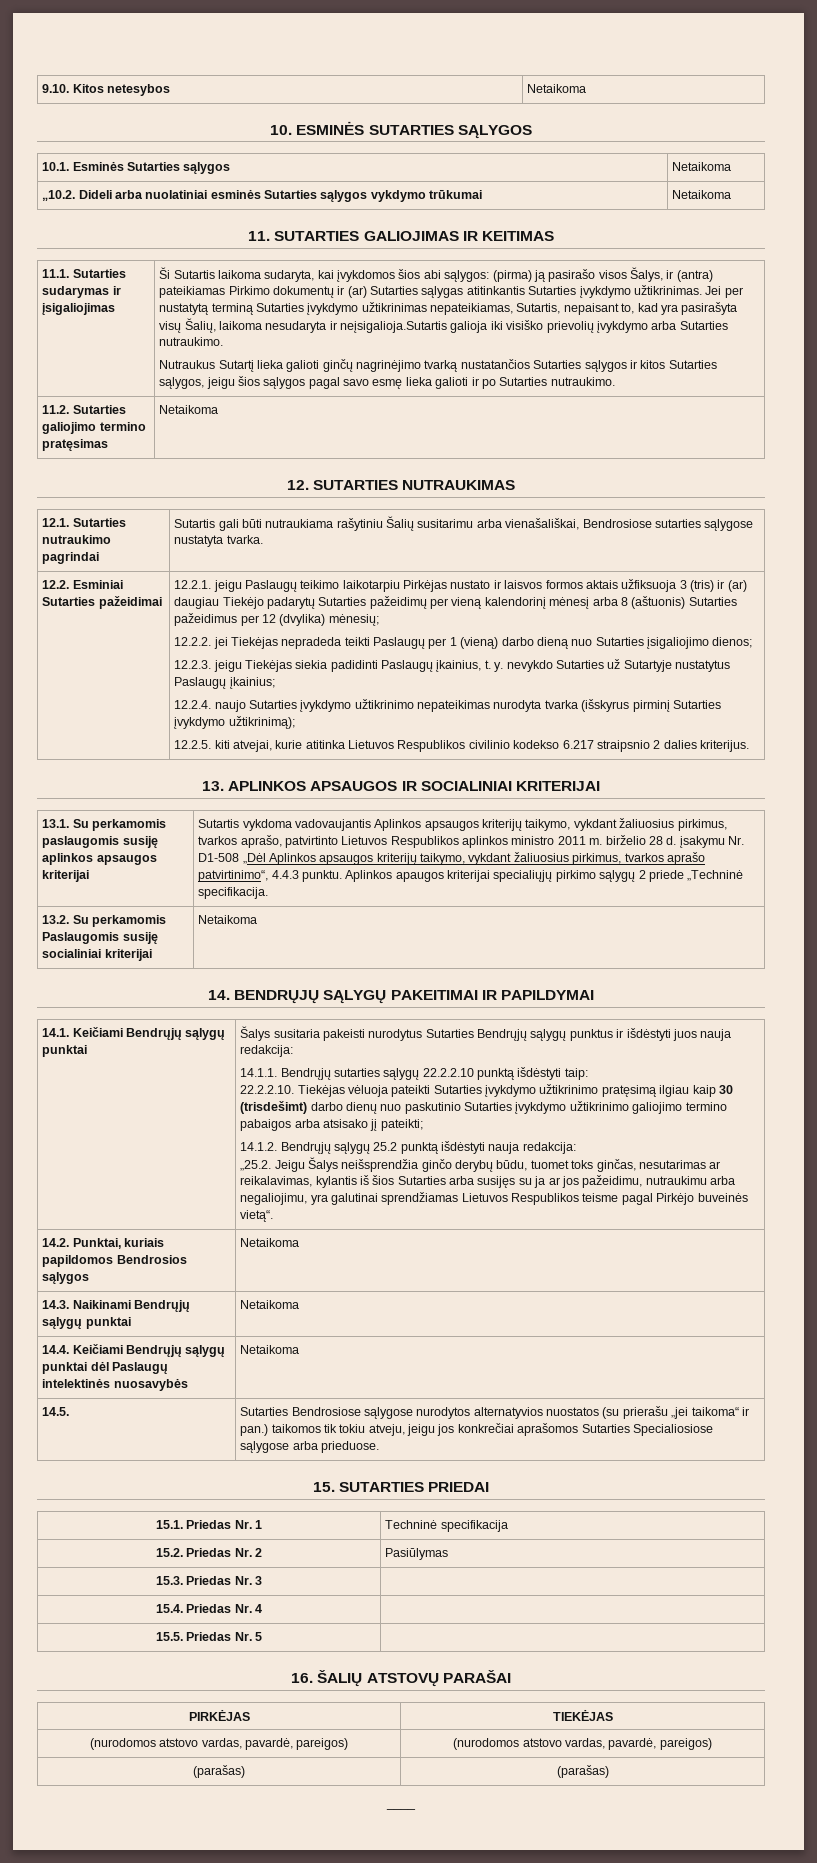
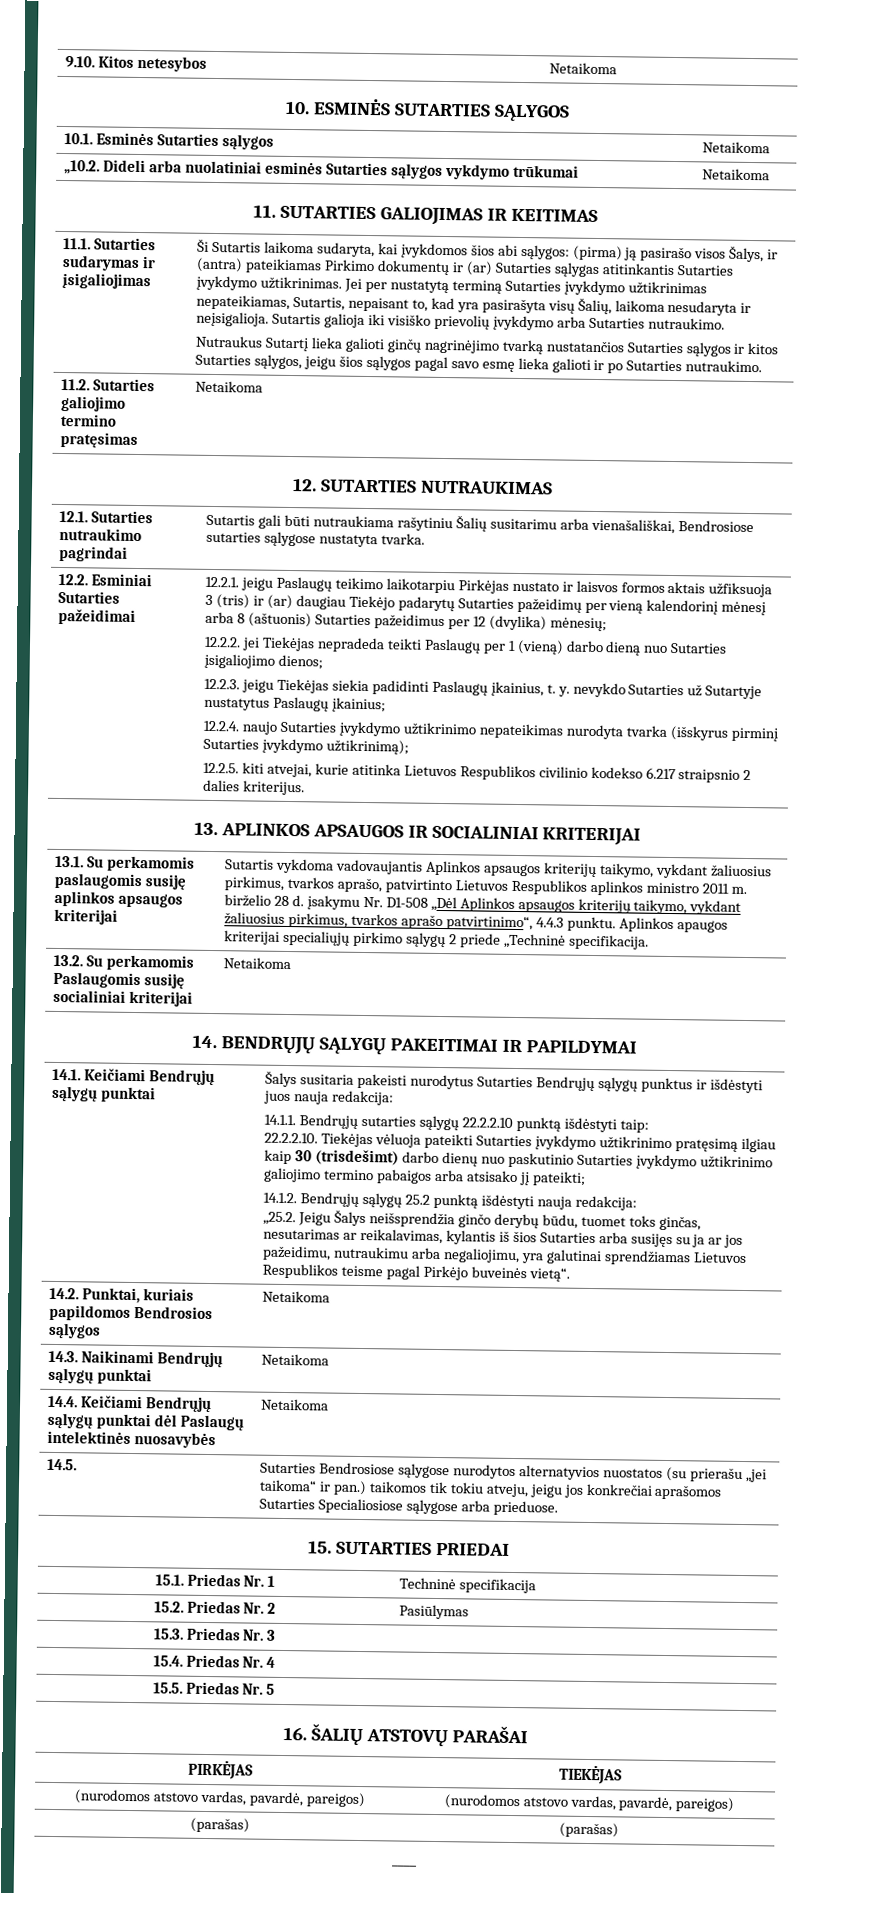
- Jei per nustatytą terminą Sutarties įvykdymo užtikrinimas nepateikiamas, Sutartis, nepaisant to, kad yra pasirašyta visų Šalių, laikoma nesudaryta ir neįsigalioja.Sutartis galioja iki visiško prievolių įvykdymo arba Sutarties nutraukimo.
+ Jei per nustatytą terminą Sutarties įvykdymo užtikrinimas nepateikiamas, Sutartis, nepaisant to, kad yra pasirašyta visų Šalių, laikoma nesudaryta ir neįsigalioja. Sutartis galioja iki visiško prievolių įvykdymo arba Sutarties nutraukimo.

